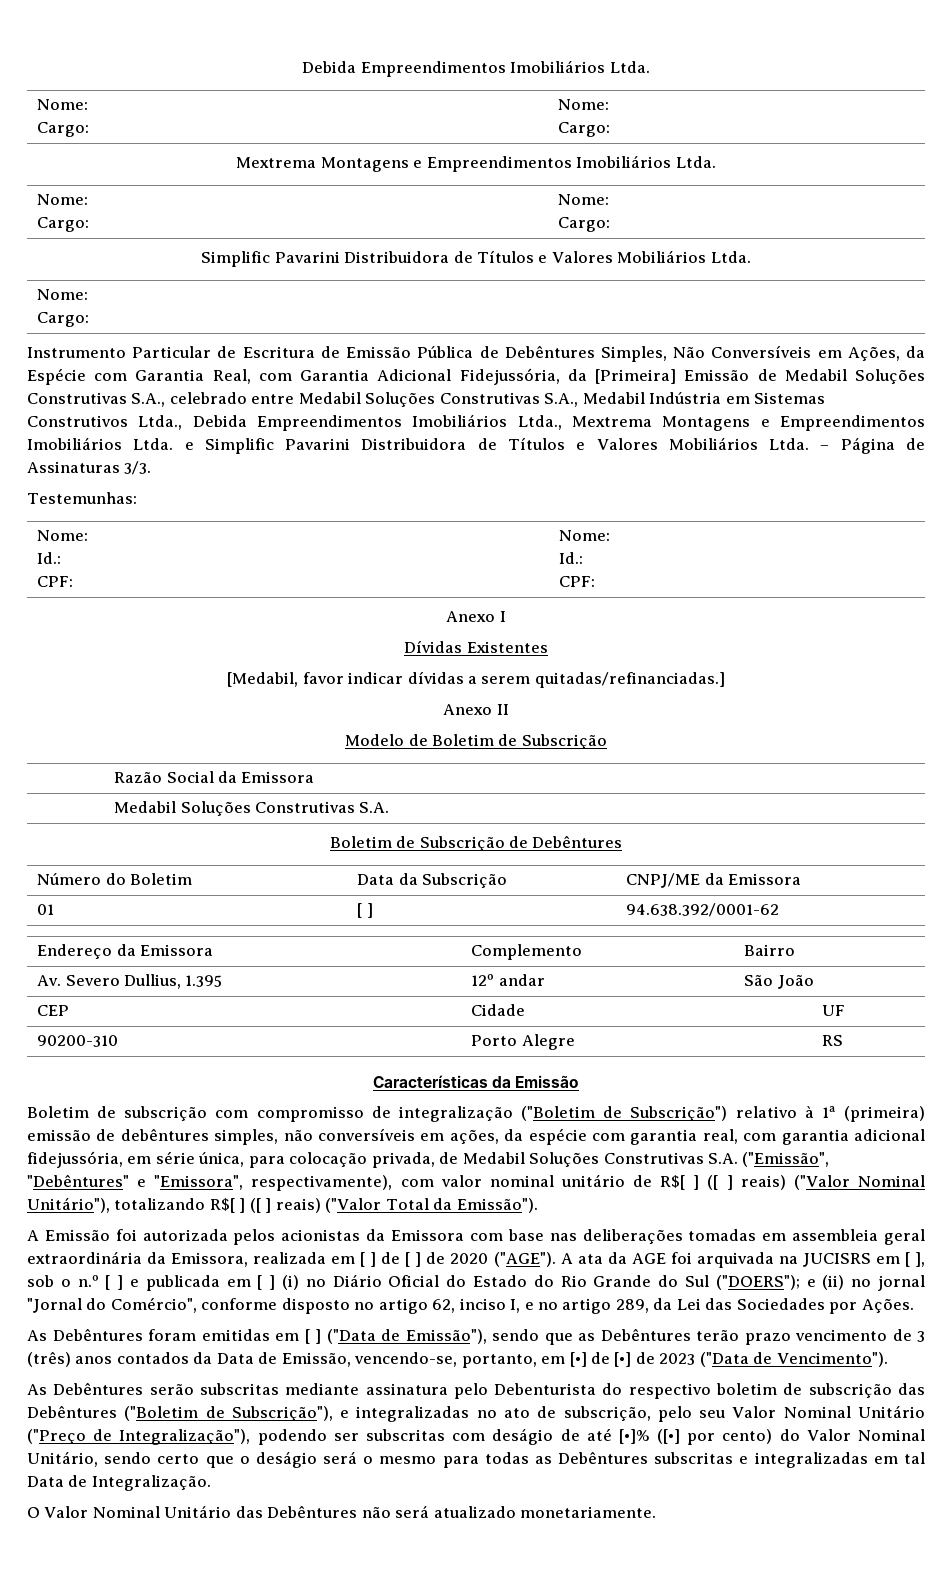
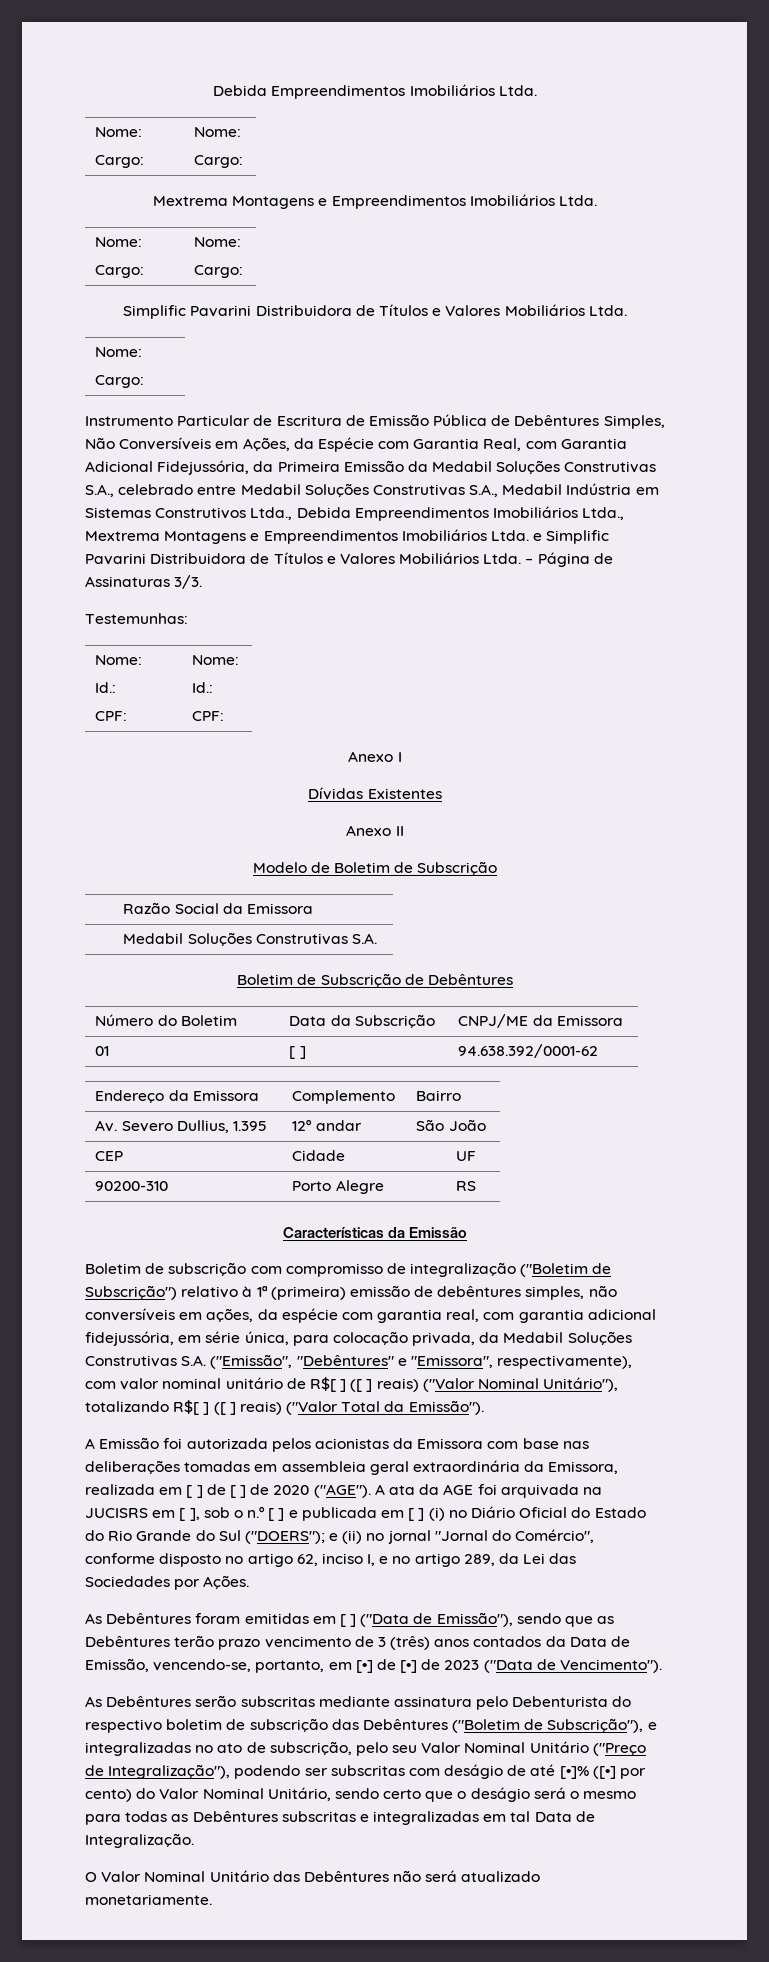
- Instrumento Particular de Escritura de Emissão Pública de Debêntures Simples, Não Conversíveis em Ações, da Espécie com Garantia Real, com Garantia Adicional Fidejussória, da [Primeira] Emissão de Medabil Soluções Construtivas S.A., celebrado entre Medabil Soluções Construtivas S.A., Medabil Indústria em Sistemas Construtivos Ltda., Debida Empreendimentos Imobiliários Ltda., Mextrema Montagens e Empreendimentos Imobiliários Ltda. e Simplific Pavarini Distribuidora de Títulos e Valores Mobiliários Ltda.
+ Instrumento Particular de Escritura de Emissão Pública de Debêntures Simples, Não Conversíveis em Ações, da Espécie com Garantia Real, com Garantia Adicional Fidejussória, da Primeira Emissão da Medabil Soluções Construtivas S.A., celebrado entre Medabil Soluções Construtivas S.A., Medabil Indústria em Sistemas Construtivos Ltda., Debida Empreendimentos Imobiliários Ltda., Mextrema Montagens e Empreendimentos Imobiliários Ltda. e Simplific Pavarini Distribuidora de Títulos e Valores Mobiliários Ltda.
- [Medabil, favor indicar dívidas a serem quitadas/refinanciadas.]
- Boletim de subscrição com compromisso de integralização ("Boletim de Subscrição") relativo à 1ª (primeira) emissão de debêntures simples, não conversíveis em ações, da espécie com garantia real, com garantia adicional fidejussória, em série única, para colocação privada, de Medabil Soluções Construtivas S.A. ("Emissão", "Debêntures" e "Emissora", respectivamente), com valor nominal unitário de R$[ ] ([ ] reais) ("Valor Nominal Unitário"), totalizando R$[ ] ([ ] reais) ("Valor Total da Emissão").
+ Boletim de subscrição com compromisso de integralização ("Boletim de Subscrição") relativo à 1ª (primeira) emissão de debêntures simples, não conversíveis em ações, da espécie com garantia real, com garantia adicional fidejussória, em série única, para colocação privada, da Medabil Soluções Construtivas S.A. ("Emissão", "Debêntures" e "Emissora", respectivamente), com valor nominal unitário de R$[ ] ([ ] reais) ("Valor Nominal Unitário"), totalizando R$[ ] ([ ] reais) ("Valor Total da Emissão").

